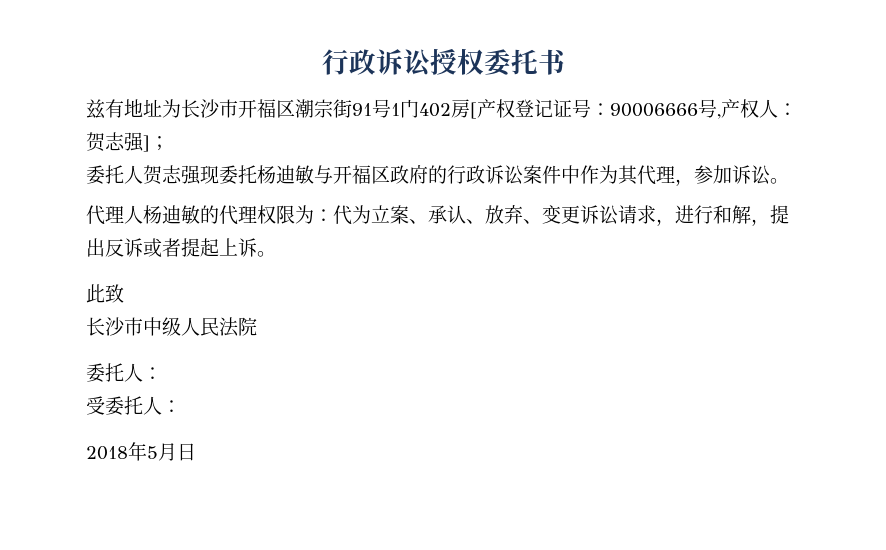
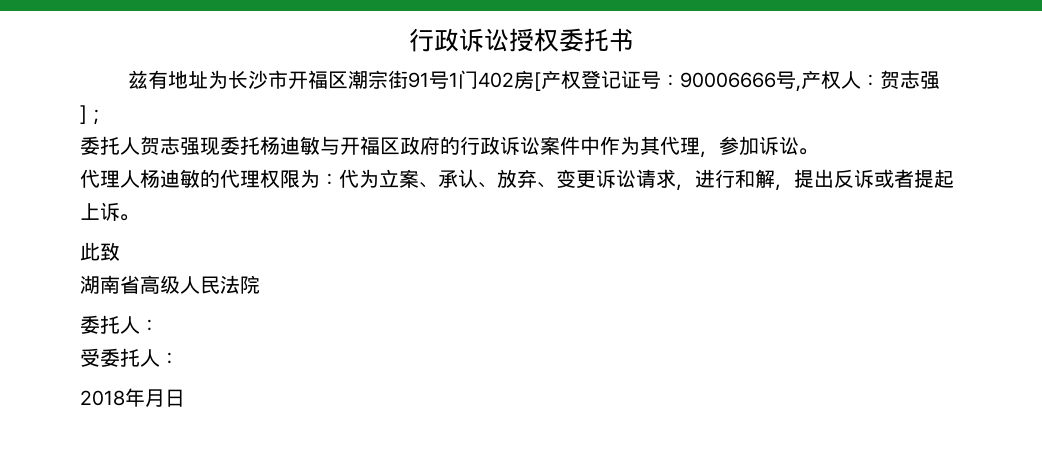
- 长沙市中级人民法院
+ 湖南省高级人民法院
- 2018年5月日
+ 2018年月日

